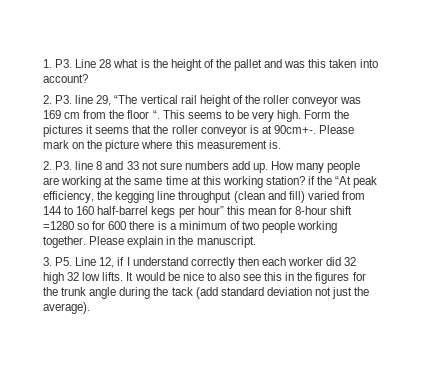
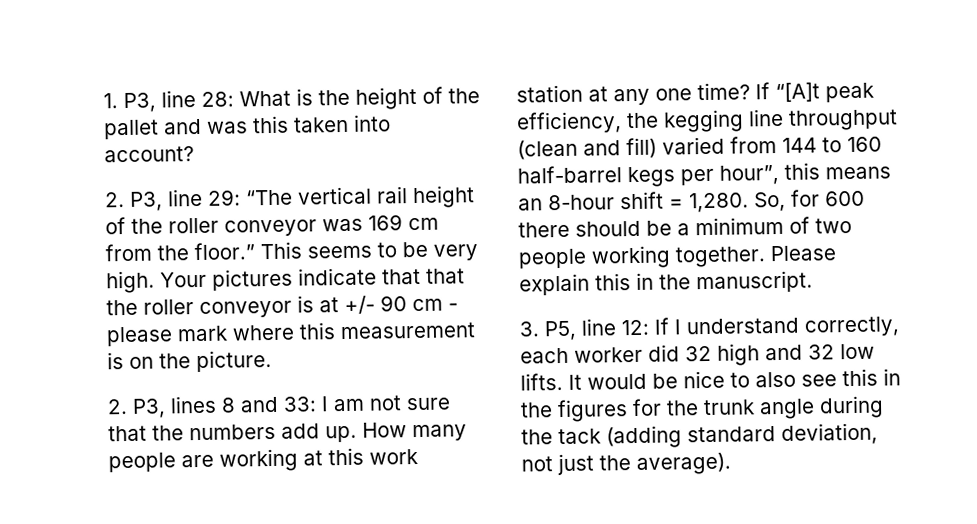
- 1. P3. Line 28 what is the height of the pallet and was this taken into account?
+ 1. P3, line 28: What is the height of the pallet and was this taken into account?
- 2. P3. line 29, “The vertical rail height of the roller conveyor was 169 cm from the floor “.
+ 2. P3, line 29: “The vertical rail height of the roller conveyor was 169 cm from the floor.”
- Form the pictures it seems that the roller conveyor is at 90cm+-. Please mark on the picture where this measurement is.
- 2. P3. line 8 and 33 not sure numbers add up.
+ Your pictures indicate that that the roller conveyor is at +/- 90 cm - please mark where this measurement is on the picture.
+ 2. P3, lines 8 and 33: I am not sure that the numbers add up.
- How many people are working at the same time at this working station? if the “At peak efficiency, the kegging line throughput (clean and fill) varied from 144 to 160 half-barrel kegs per hour” this mean for 8-hour shift =1280 so for 600 there is a minimum of two people working together.
+ How many people are working at this work station at any one time? If “[A]t peak efficiency, the kegging line throughput (clean and fill) varied from 144 to 160 half-barrel kegs per hour”, this means an 8-hour shift = 1,280. So, for 600 there should be a minimum of two people working together.
- Please explain in the manuscript.
+ Please explain this in the manuscript.
- 3. P5. Line 12, if I understand correctly then each worker did 32 high 32 low lifts.
+ 3. P5, line 12: If I understand correctly, each worker did 32 high and 32 low lifts.
- It would be nice to also see this in the figures for the trunk angle during the tack (add standard deviation not just the average).
+ It would be nice to also see this in the figures for the trunk angle during the tack (adding standard deviation, not just the average).

